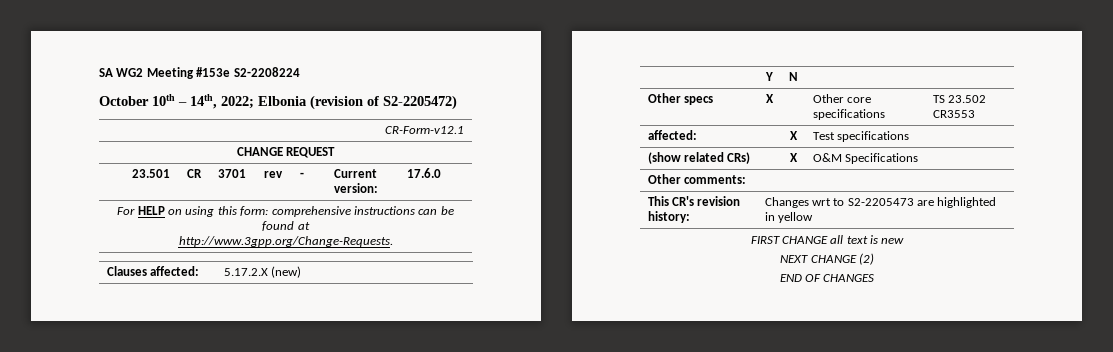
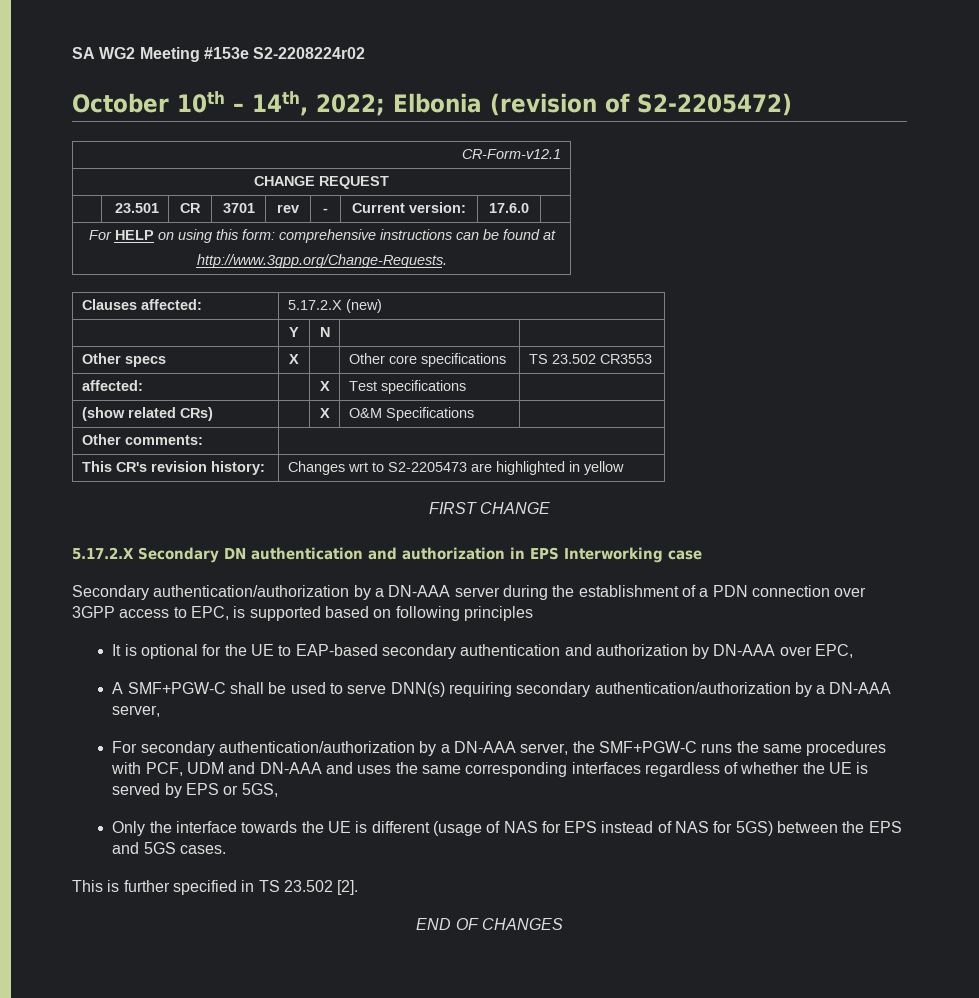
- SA WG2 Meeting #153e S2-2208224
+ SA WG2 Meeting #153e S2-2208224r02
- FIRST CHANGE all text is new
- NEXT CHANGE (2)
+ FIRST CHANGE
+ 5.17.2.X Secondary DN authentication and authorization in EPS Interworking case
+ Secondary authentication/authorization by a DN-AAA server during the establishment of a PDN connection over 3GPP access to EPC, is supported based on following principles
+ It is optional for the UE to EAP-based secondary authentication and authorization by DN-AAA over EPC,
+ A SMF+PGW-C shall be used to serve DNN(s) requiring secondary authentication/authorization by a DN-AAA server,
+ For secondary authentication/authorization by a DN-AAA server, the SMF+PGW-C runs the same procedures with PCF, UDM and DN-AAA and uses the same corresponding interfaces regardless of whether the UE is served by EPS or 5GS,
+ Only the interface towards the UE is different (usage of NAS for EPS instead of NAS for 5GS) between the EPS and 5GS cases.
+ This is further specified in TS 23.502 [2].

